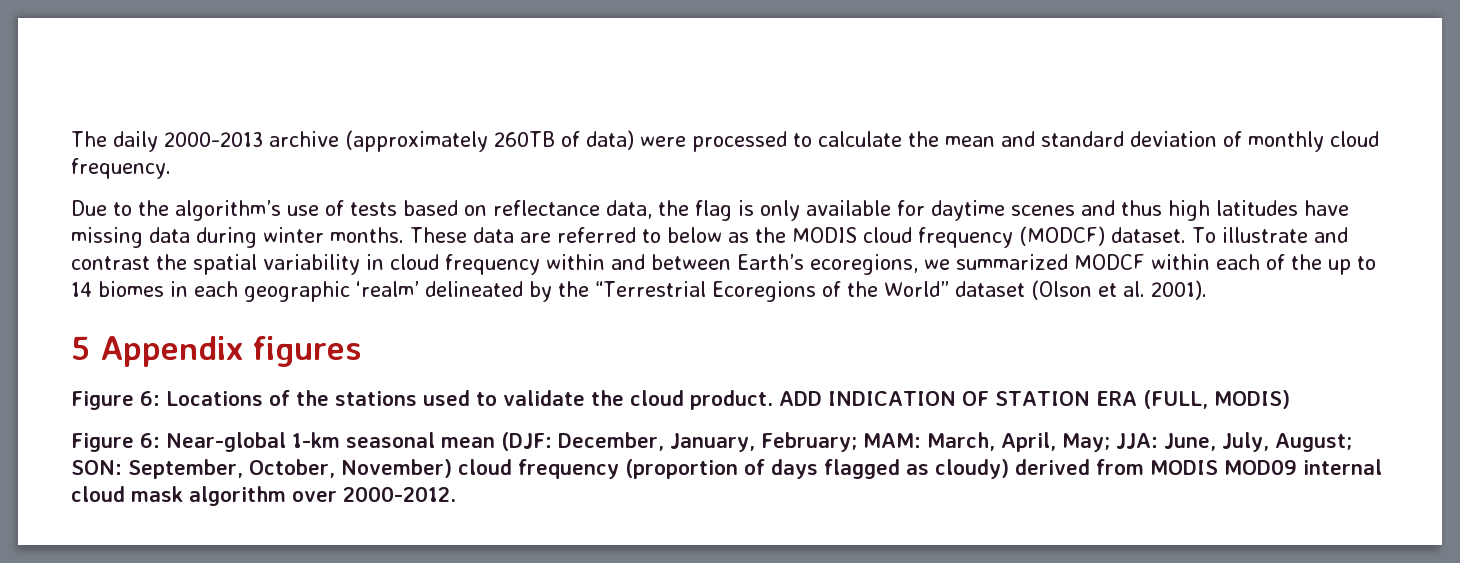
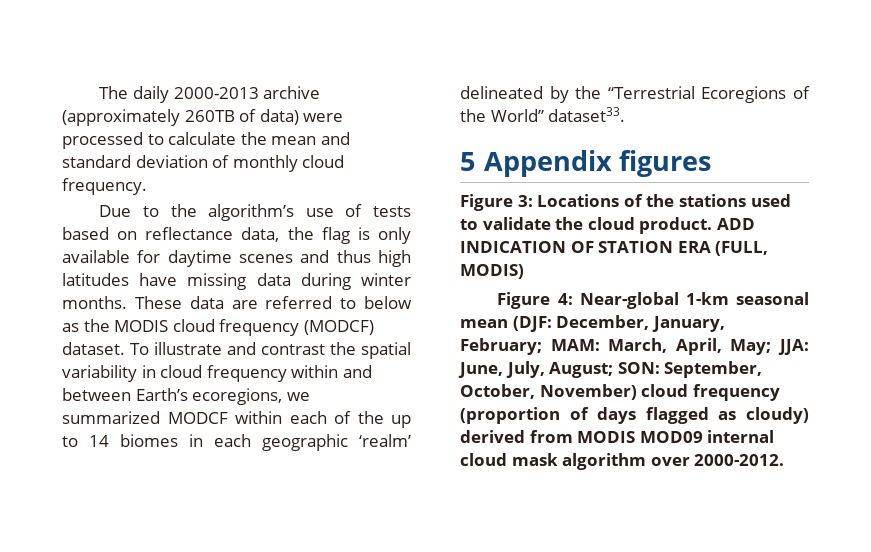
- To illustrate and contrast the spatial variability in cloud frequency within and between Earth’s ecoregions, we summarized MODCF within each of the up to 14 biomes in each geographic ‘realm’ delineated by the “Terrestrial Ecoregions of the World” dataset (Olson et al. 2001).
+ To illustrate and contrast the spatial variability in cloud frequency within and between Earth’s ecoregions, we summarized MODCF within each of the up to 14 biomes in each geographic ‘realm’ delineated by the “Terrestrial Ecoregions of the World” dataset33.
- Figure 6: Locations of the stations used to validate the cloud product.
+ Figure 3: Locations of the stations used to validate the cloud product.
- Figure 6: Near-global 1-km seasonal mean (DJF: December, January, February; MAM: March, April, May; JJA: June, July, August; SON: September, October, November) cloud frequency (proportion of days flagged as cloudy) derived from MODIS MOD09 internal cloud mask algorithm over 2000-2012.
+ Figure 4: Near-global 1-km seasonal mean (DJF: December, January, February; MAM: March, April, May; JJA: June, July, August; SON: September, October, November) cloud frequency (proportion of days flagged as cloudy) derived from MODIS MOD09 internal cloud mask algorithm over 2000-2012.

